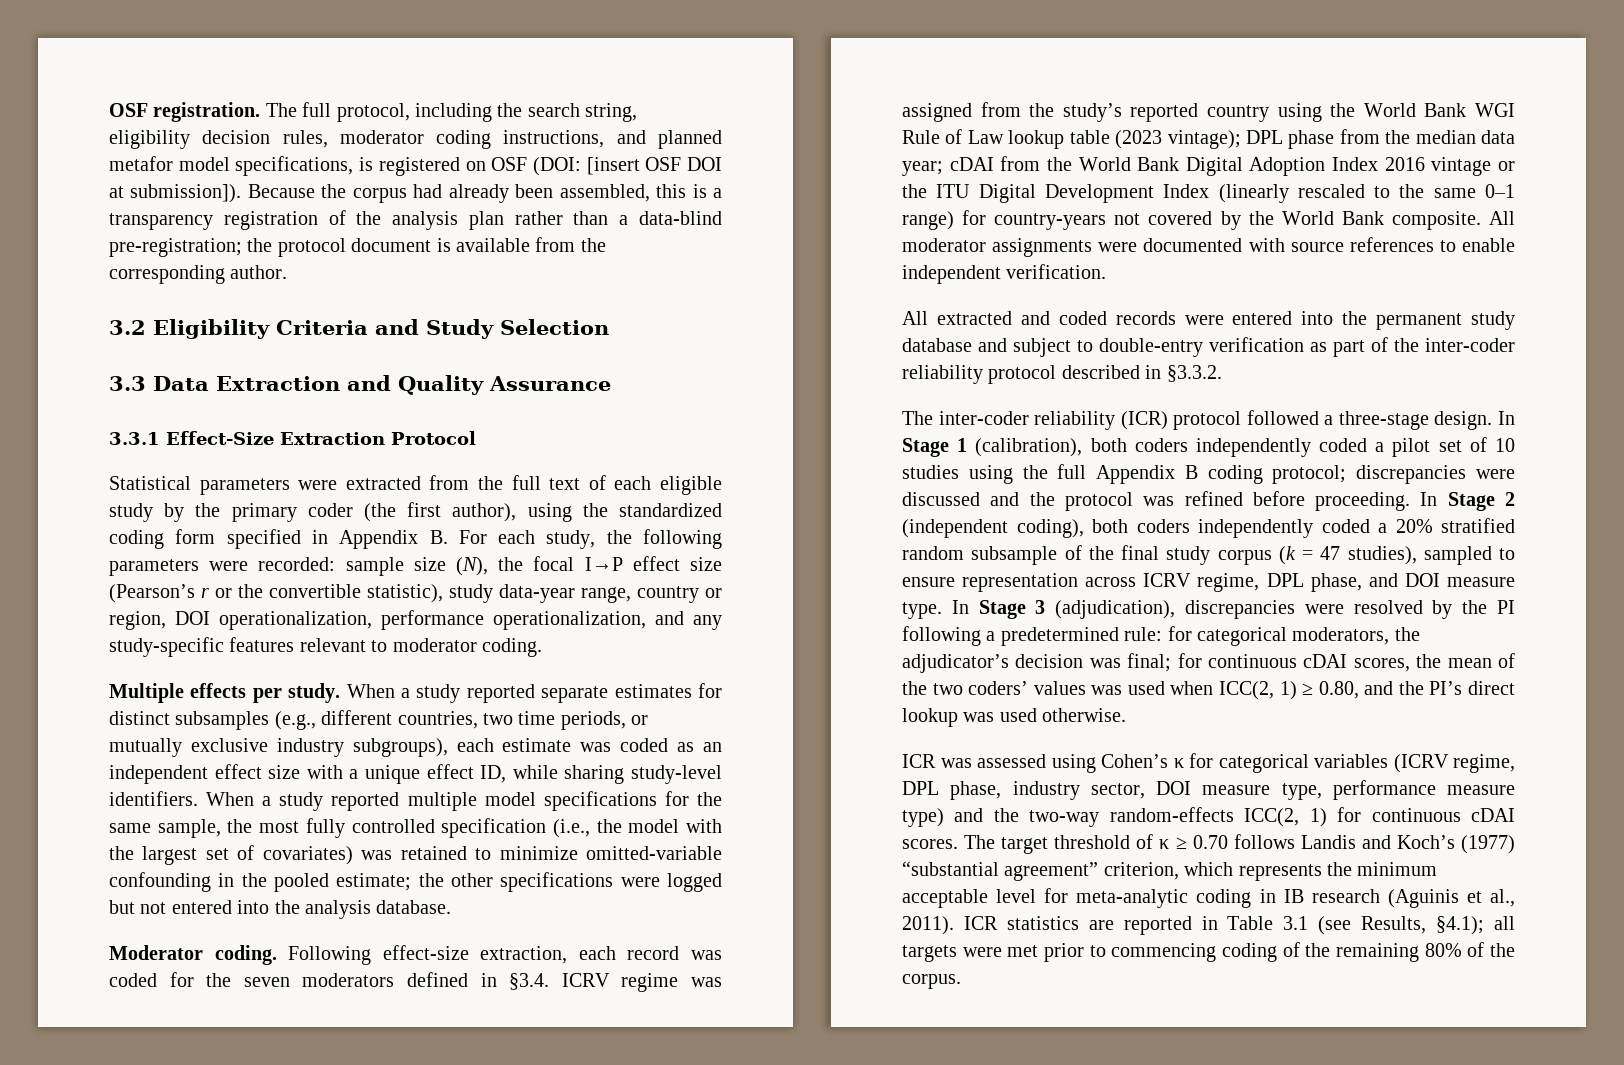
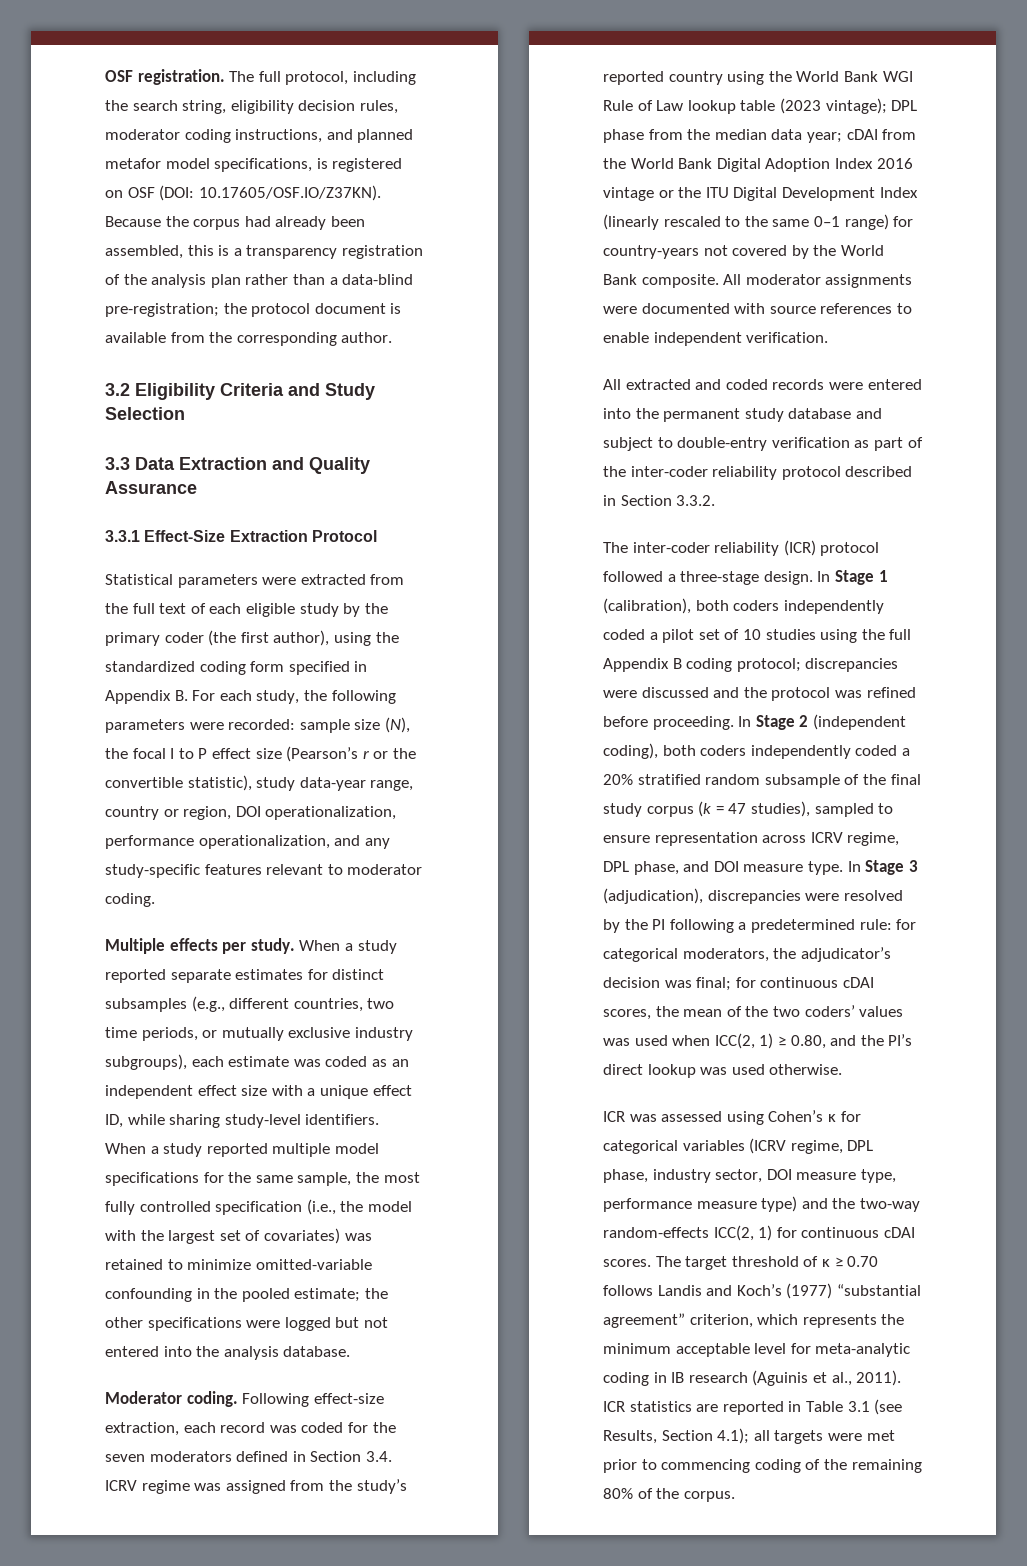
- The full protocol, including the search string, eligibility decision rules, moderator coding instructions, and planned metafor model specifications, is registered on OSF (DOI: [insert OSF DOI at submission]). Because the corpus had already been assembled, this is a transparency registration of the analysis plan rather than a data-blind pre-registration; the protocol document is available from the corresponding author.
+ The full protocol, including the search string, eligibility decision rules, moderator coding instructions, and planned metafor model specifications, is registered on OSF (DOI: 10.17605/OSF.IO/Z37KN). Because the corpus had already been assembled, this is a transparency registration of the analysis plan rather than a data-blind pre-registration; the protocol document is available from the corresponding author.
- sample size (N), the focal I→P effect size (Pearson’s r or the convertible statistic), study data-year range, country or region, DOI operationalization, performance operationalization, and any study-specific features relevant to moderator coding.
+ sample size (N), the focal I to P effect size (Pearson’s r or the convertible statistic), study data-year range, country or region, DOI operationalization, performance operationalization, and any study-specific features relevant to moderator coding.
- Following effect-size extraction, each record was coded for the seven moderators defined in §3.4. ICRV regime was assigned from the study’s reported country using the World Bank WGI Rule of Law lookup table (2023 vintage);
+ Following effect-size extraction, each record was coded for the seven moderators defined in Section 3.4. ICRV regime was assigned from the study’s reported country using the World Bank WGI Rule of Law lookup table (2023 vintage);
- All extracted and coded records were entered into the permanent study database and subject to double-entry verification as part of the inter-coder reliability protocol described in §3.3.2.
+ All extracted and coded records were entered into the permanent study database and subject to double-entry verification as part of the inter-coder reliability protocol described in Section 3.3.2.
- ICR statistics are reported in Table 3.1 (see Results, §4.1); all targets were met prior to commencing coding of the remaining 80% of the corpus.
+ ICR statistics are reported in Table 3.1 (see Results, Section 4.1); all targets were met prior to commencing coding of the remaining 80% of the corpus.

